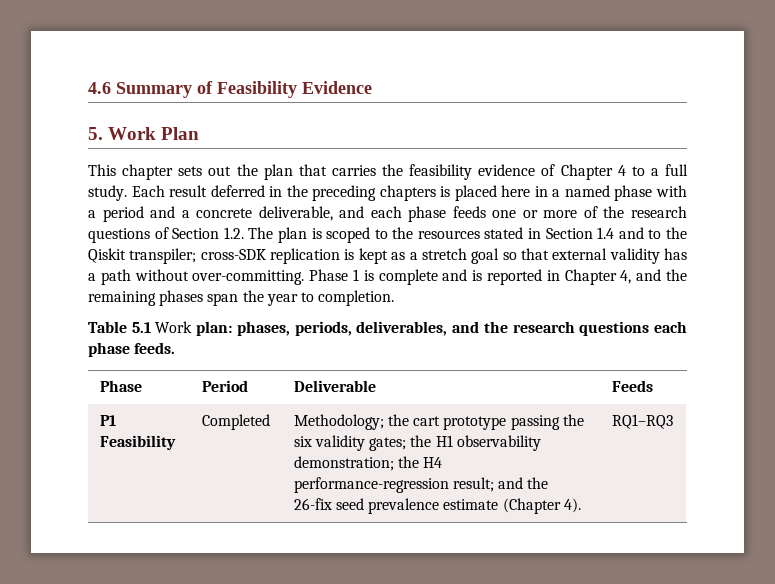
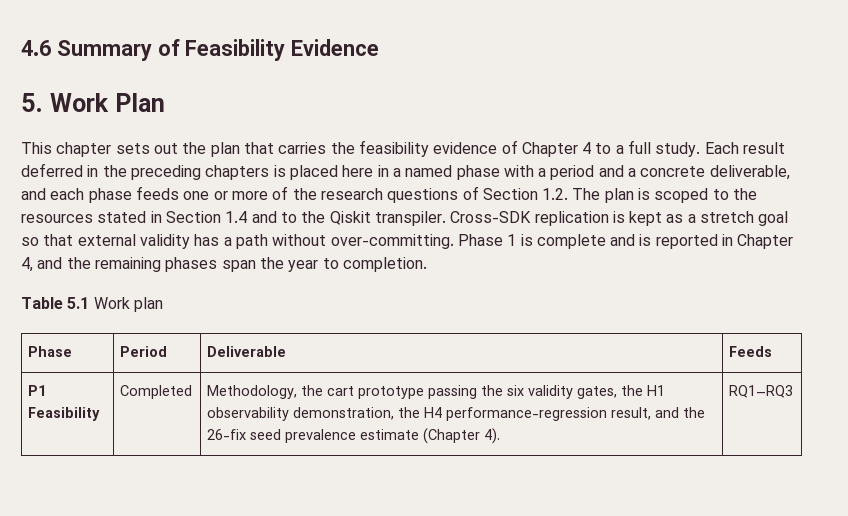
- Each result deferred in the preceding chapters is placed here in a named phase with a period and a concrete deliverable, and each phase feeds one or more of the research questions of Section 1.2. The plan is scoped to the resources stated in Section 1.4 and to the Qiskit transpiler; cross-SDK replication is kept as a stretch goal so that external validity has a path without over-committing.
+ Each result deferred in the preceding chapters is placed here in a named phase with a period and a concrete deliverable, and each phase feeds one or more of the research questions of Section 1.2. The plan is scoped to the resources stated in Section 1.4 and to the Qiskit transpiler. Cross-SDK replication is kept as a stretch goal so that external validity has a path without over-committing.
- Table 5.1 Work plan: phases, periods, deliverables, and the research questions each phase feeds.
+ Table 5.1 Work plan
- P1 Feasibility | Completed | Methodology; the cart prototype passing the six validity gates; the H1 observability demonstration; the H4 performance-regression result; and the 26-fix seed prevalence estimate (Chapter 4). | RQ1–RQ3
+ P1 Feasibility | Completed | Methodology, the cart prototype passing the six validity gates, the H1 observability demonstration, the H4 performance-regression result, and the 26-fix seed prevalence estimate (Chapter 4). | RQ1–RQ3

